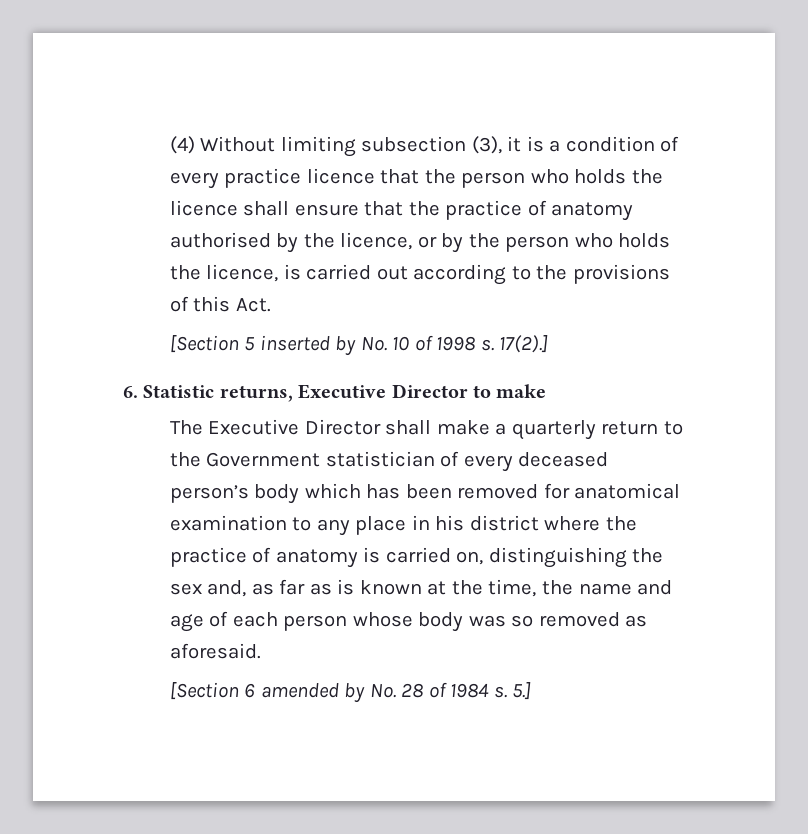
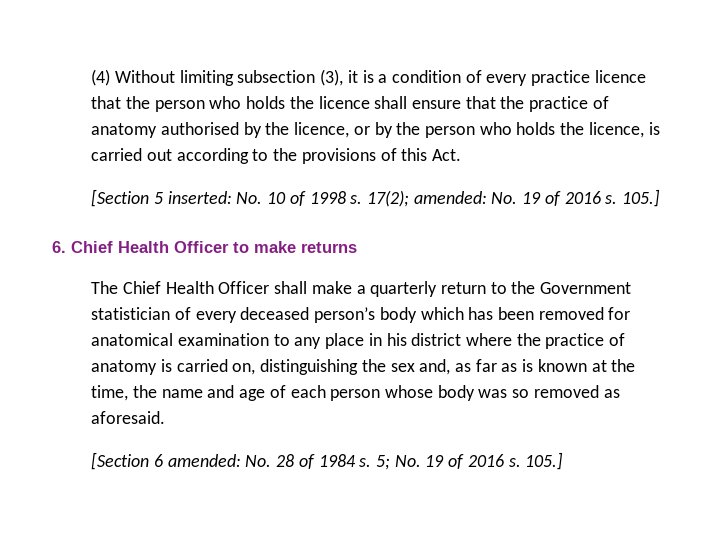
- [Section 5 inserted by No. 10 of 1998 s.
+ [Section 5 inserted: No. 10 of 1998 s.
- 17(2).]
- 6. Statistic returns, Executive Director to make
+ 17(2); amended: No. 19 of 2016 s. 105.]
+ 6. Chief Health Officer to make returns
- The Executive Director shall make a quarterly return to the Government statistician of every deceased person’s body which has been removed for anatomical examination to any place in his district where the practice of anatomy is carried on, distinguishing the sex and, as far as is known at the time, the name and age of each person whose body was so removed as aforesaid.
+ The Chief Health Officer shall make a quarterly return to the Government statistician of every deceased person’s body which has been removed for anatomical examination to any place in his district where the practice of anatomy is carried on, distinguishing the sex and, as far as is known at the time, the name and age of each person whose body was so removed as aforesaid.
- [Section 6 amended by No. 28 of 1984 s.
+ [Section 6 amended: No. 28 of 1984 s.
- 5.]
+ 5; No. 19 of 2016 s. 105.]

